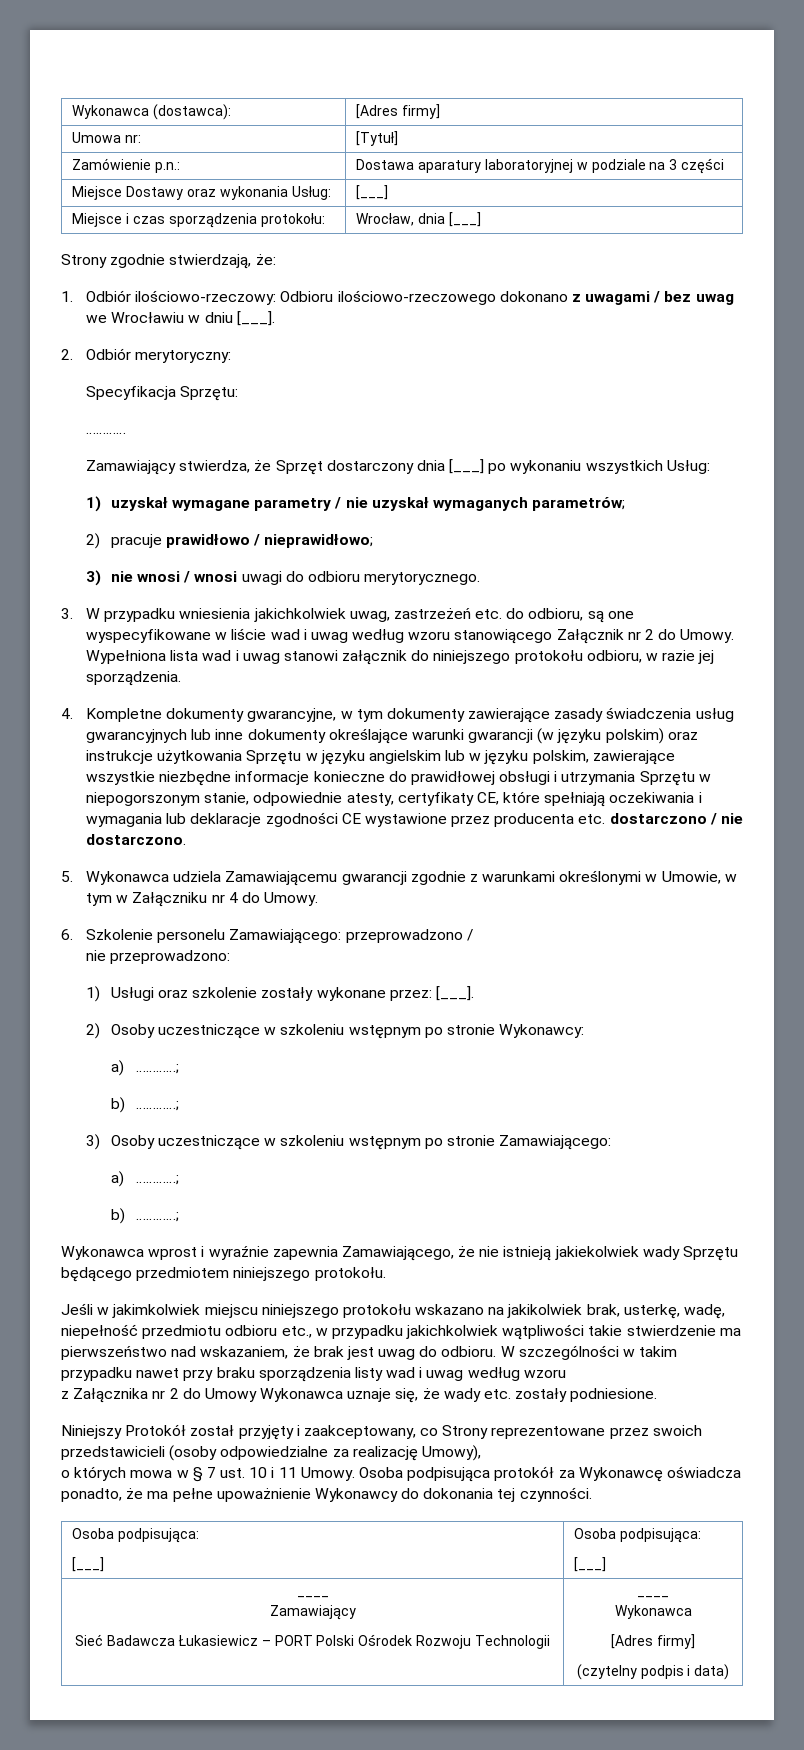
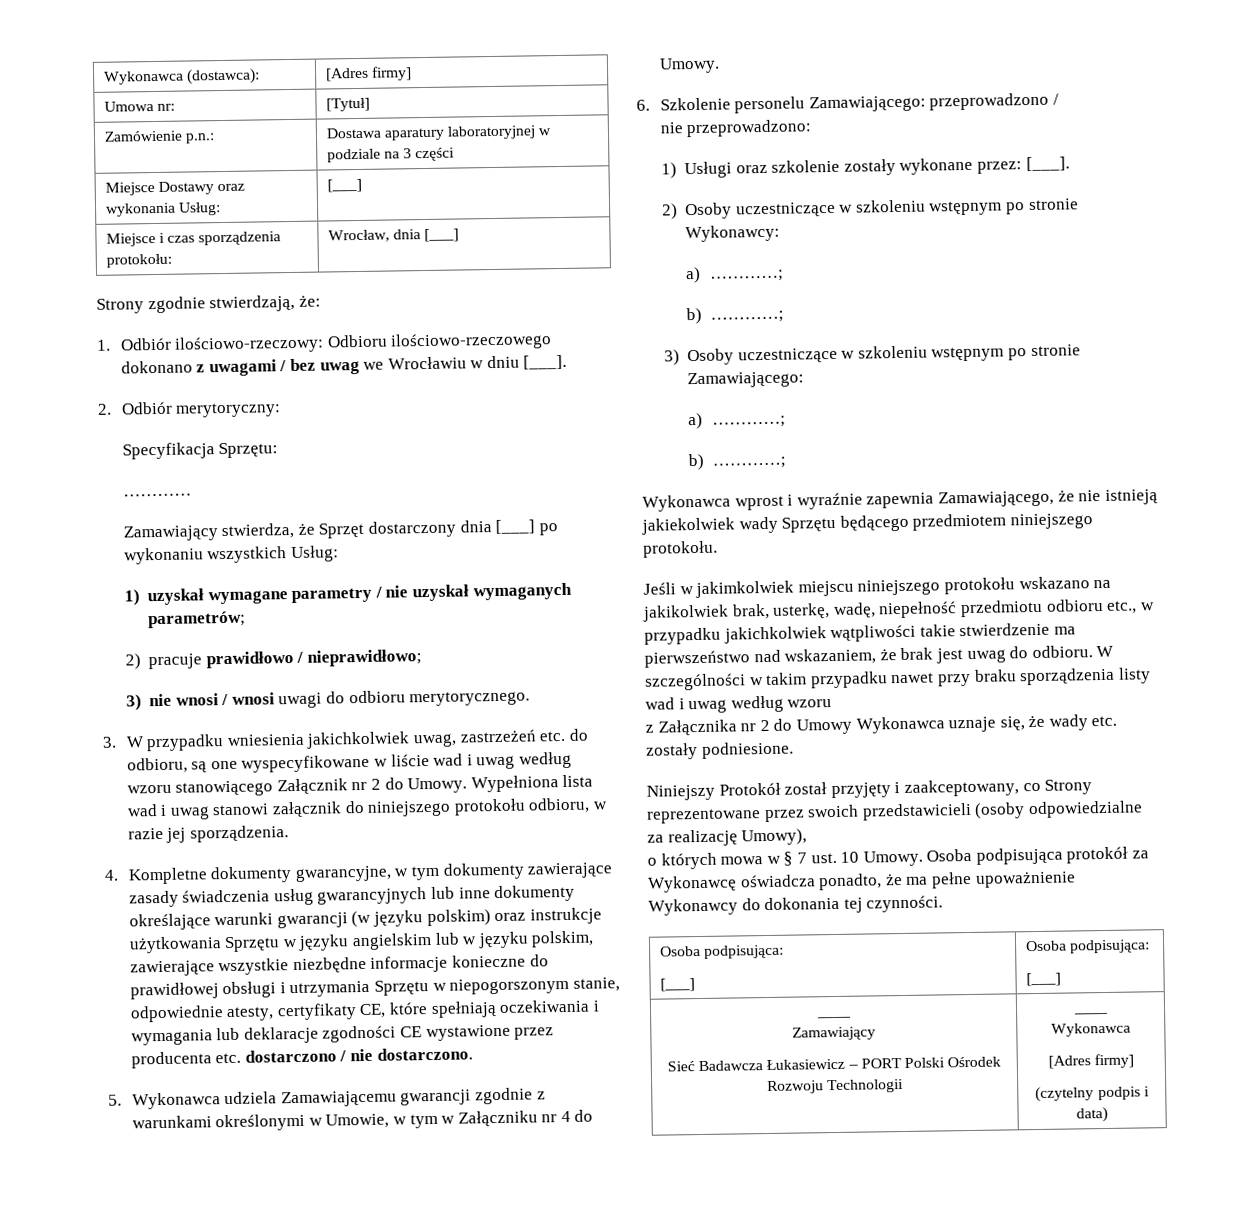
- o których mowa w § 7 ust. 10 i 11 Umowy.
+ o których mowa w § 7 ust. 10 Umowy.

